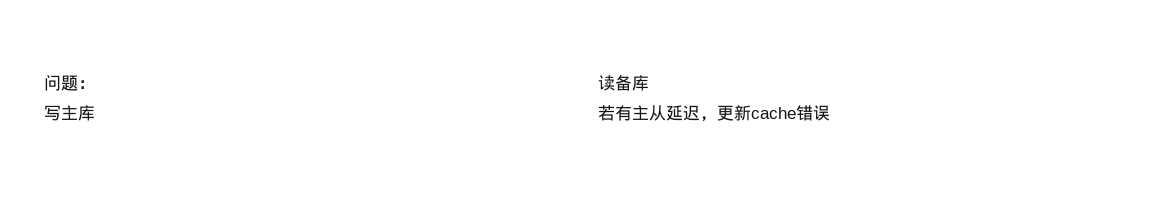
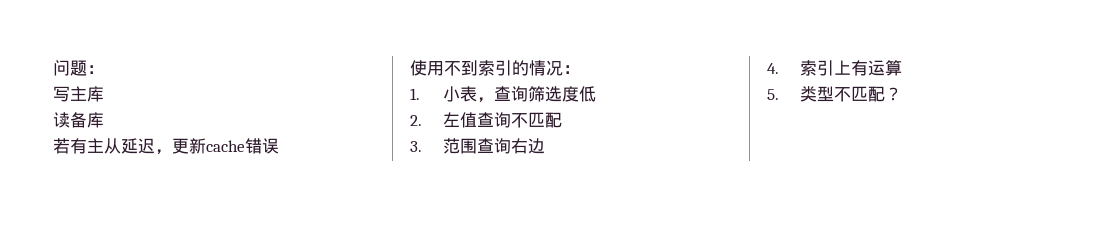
+ 使用不到索引的情况：
+ 1.小表，查询筛选度低
+ 2.左值查询不匹配
+ 3.范围查询右边
+ 4.索引上有运算
+ 5.类型不匹配？

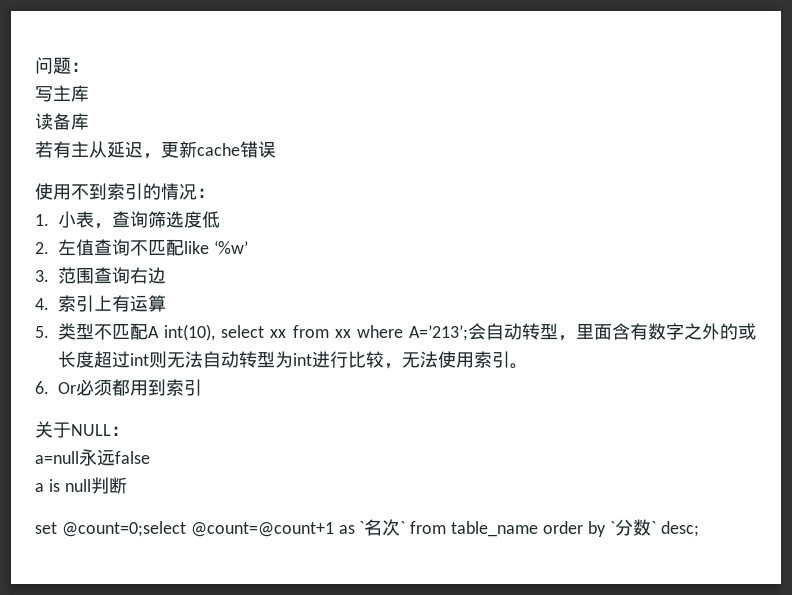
- 2.左值查询不匹配
+ 2.左值查询不匹配like ‘%w’
- 5.类型不匹配？
+ 5.类型不匹配A int(10), select xx from xx where A=’213’;会自动转型，里面含有数字之外的或长度超过int则无法自动转型为int进行比较，无法使用索引。
+ 6. Or必须都用到索引
+ 关于NULL：
+ a=null永远false
+ a is null判断
+ set @count=0;select @count=@count+1 as `名次` from table_name order by `分数` desc;

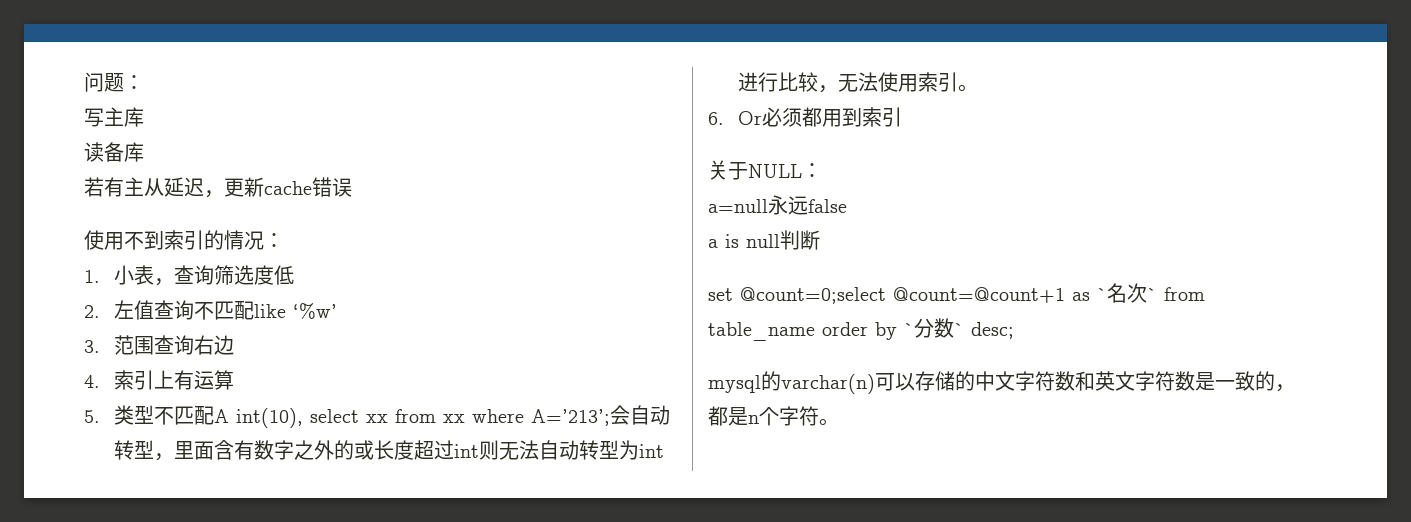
+ mysql的varchar(n)可以存储的中文字符数和英文字符数是一致的，都是n个字符。

